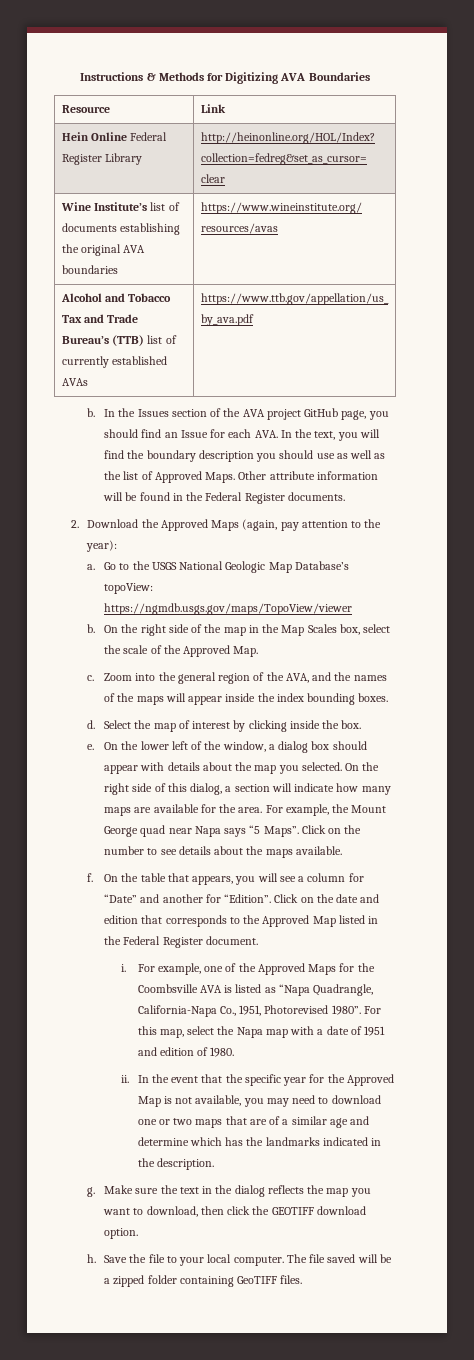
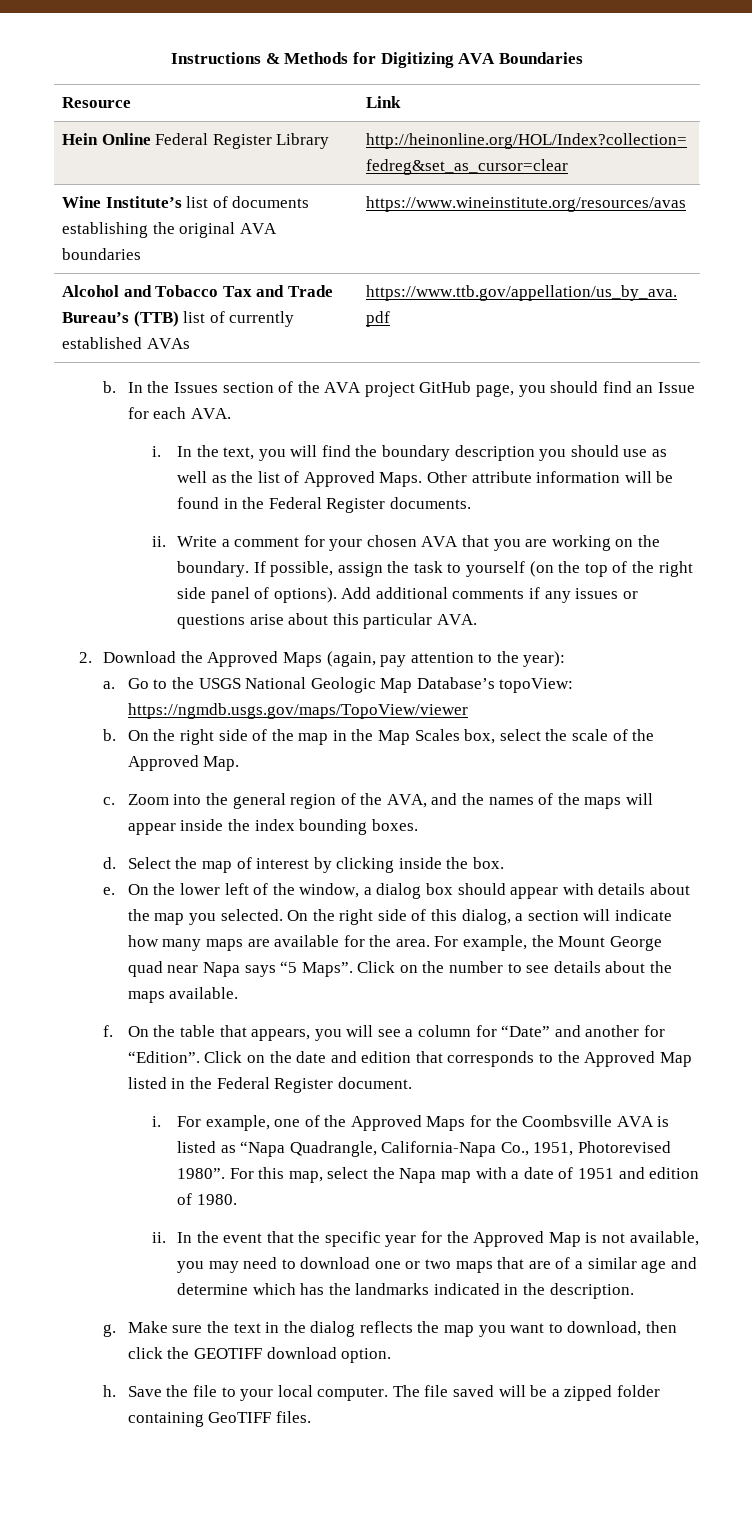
- In the Issues section of the AVA project GitHub page, you should find an Issue for each AVA. In the text, you will find the boundary description you should use as well as the list of Approved Maps.
+ In the Issues section of the AVA project GitHub page, you should find an Issue for each AVA.
+ i. In the text, you will find the boundary description you should use as well as the list of Approved Maps.
+ ii. Write a comment for your chosen AVA that you are working on the boundary. If possible, assign the task to yourself (on the top of the right side panel of options). Add additional comments if any issues or questions arise about this particular AVA.

